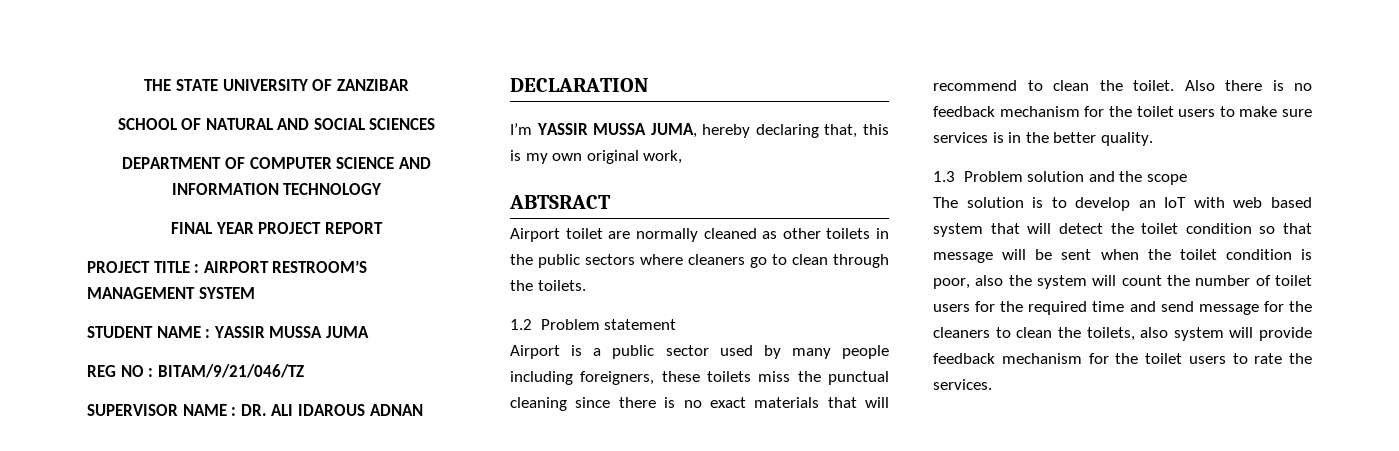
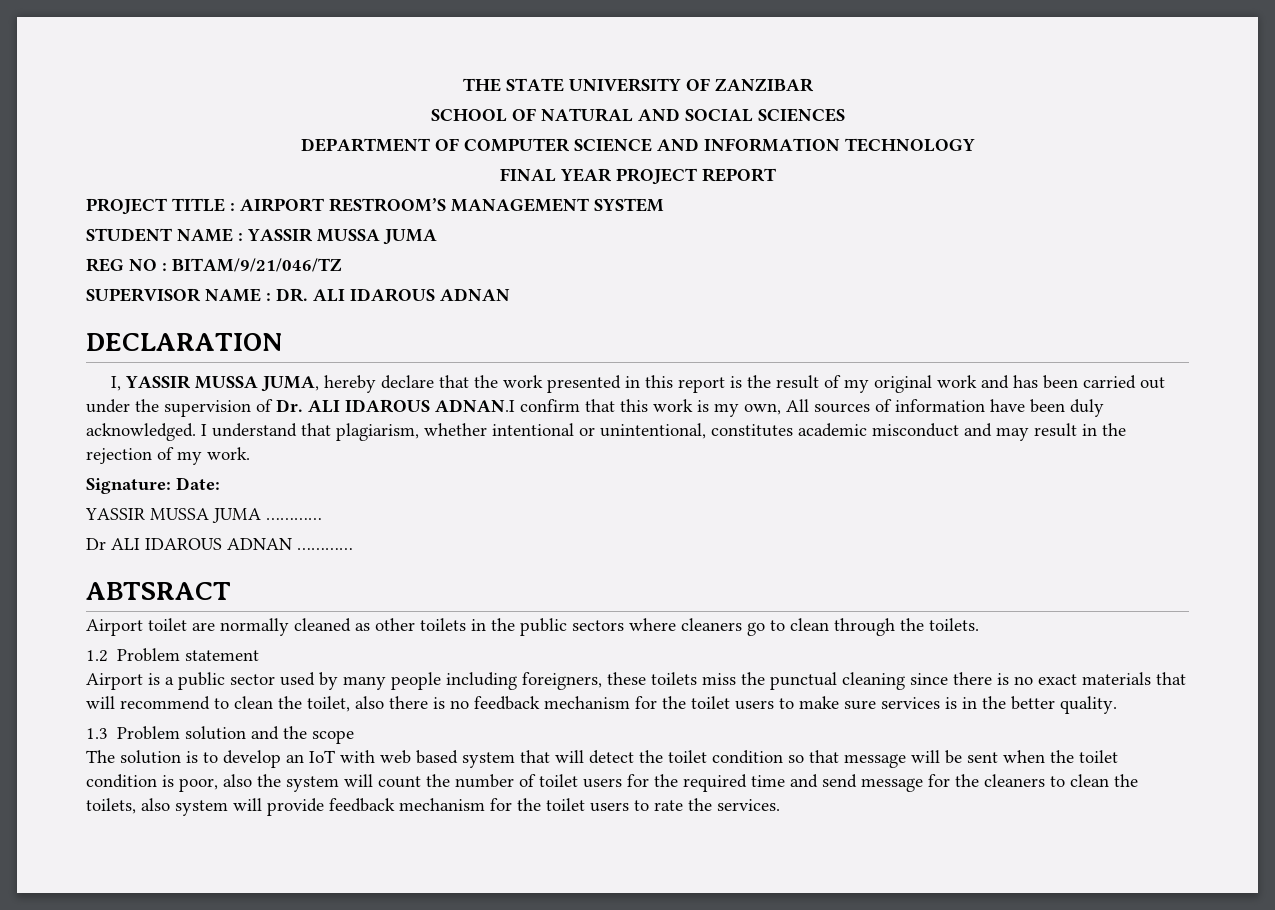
- I’m YASSIR MUSSA JUMA, hereby declaring that, this is my own original work,
+ I, YASSIR MUSSA JUMA, hereby declare that the work presented in this report is the result of my original work and has been carried out under the supervision of Dr. ALI IDAROUS ADNAN.I confirm that this work is my own, All sources of information have been duly acknowledged. I understand that plagiarism, whether intentional or unintentional, constitutes academic misconduct and may result in the rejection of my work.
+ Signature: Date:
+ YASSIR MUSSA JUMA …………
+ Dr ALI IDAROUS ADNAN …………
- Airport is a public sector used by many people including foreigners, these toilets miss the punctual cleaning since there is no exact materials that will recommend to clean the toilet. Also there is no feedback mechanism for the toilet users to make sure services is in the better quality.
+ Airport is a public sector used by many people including foreigners, these toilets miss the punctual cleaning since there is no exact materials that will recommend to clean the toilet, also there is no feedback mechanism for the toilet users to make sure services is in the better quality.

